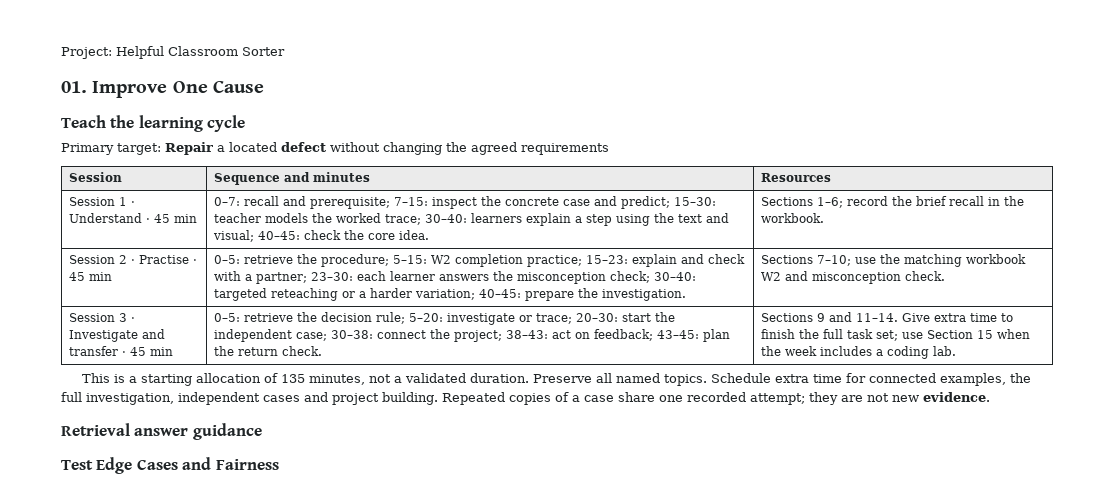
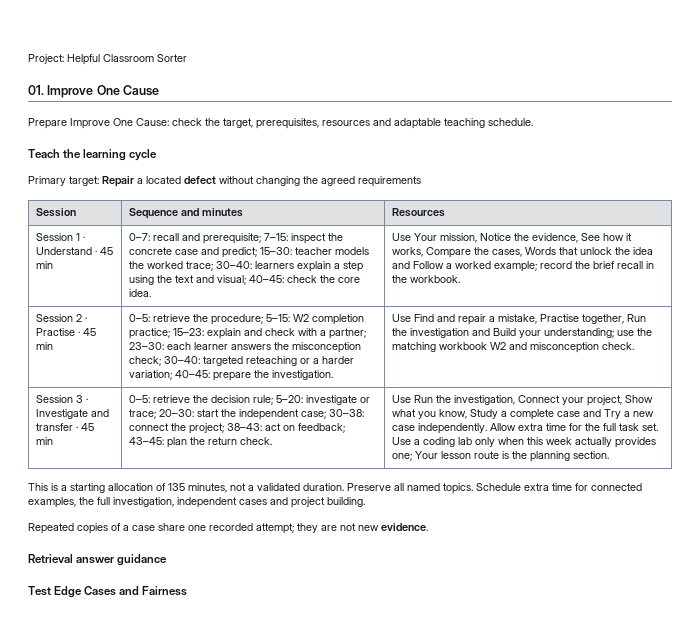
+ Prepare Improve One Cause: check the target, prerequisites, resources and adaptable teaching schedule.
- Sections 1–6; record the brief recall in the workbook.
+ Use Your mission, Notice the evidence, See how it works, Compare the cases, Words that unlock the idea and Follow a worked example; record the brief recall in the workbook.
- Sections 7–10; use the matching workbook W2 and misconception check.
+ Use Find and repair a mistake, Practise together, Run the investigation and Build your understanding; use the matching workbook W2 and misconception check.
- Sections 9 and 11–14. Give extra time to finish the full task set; use Section 15 when the week includes a coding lab.
+ Use Run the investigation, Connect your project, Show what you know, Study a complete case and Try a new case independently. Allow extra time for the full task set. Use a coding lab only when this week actually provides one; Your lesson route is the planning section.
- Schedule extra time for connected examples, the full investigation, independent cases and project building. Repeated copies of a case share one recorded attempt; they are not new evidence.
+ Schedule extra time for connected examples, the full investigation, independent cases and project building.
+ Repeated copies of a case share one recorded attempt; they are not new evidence.

